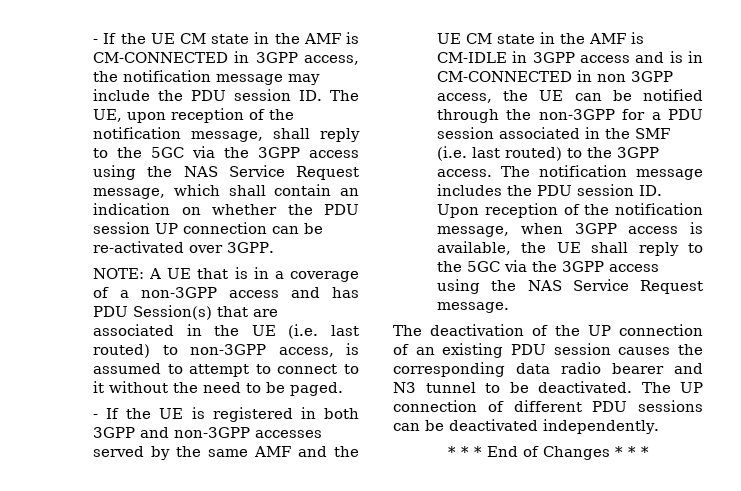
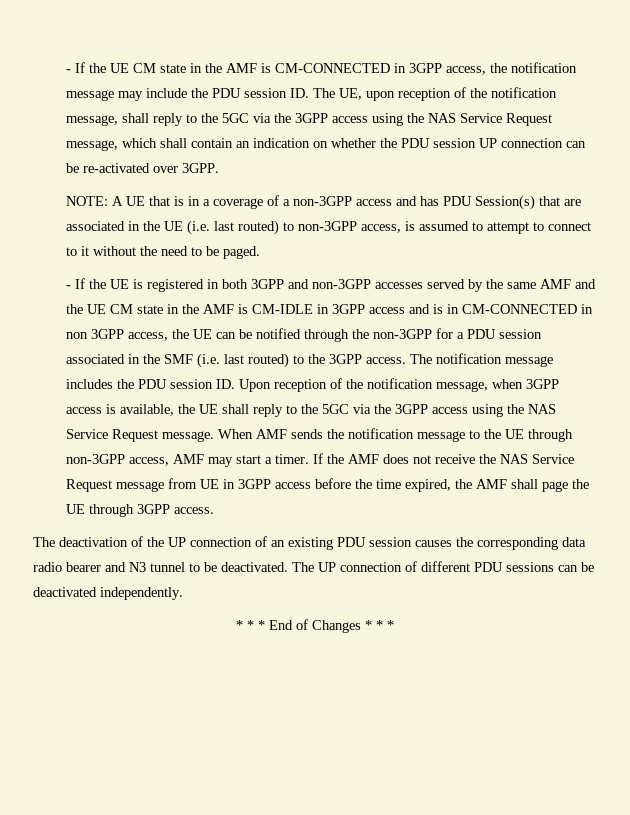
+ When AMF sends the notification message to the UE through non-3GPP access, AMF may start a timer. If the AMF does not receive the NAS Service Request message from UE in 3GPP access before the time expired, the AMF shall page the UE through 3GPP access.

